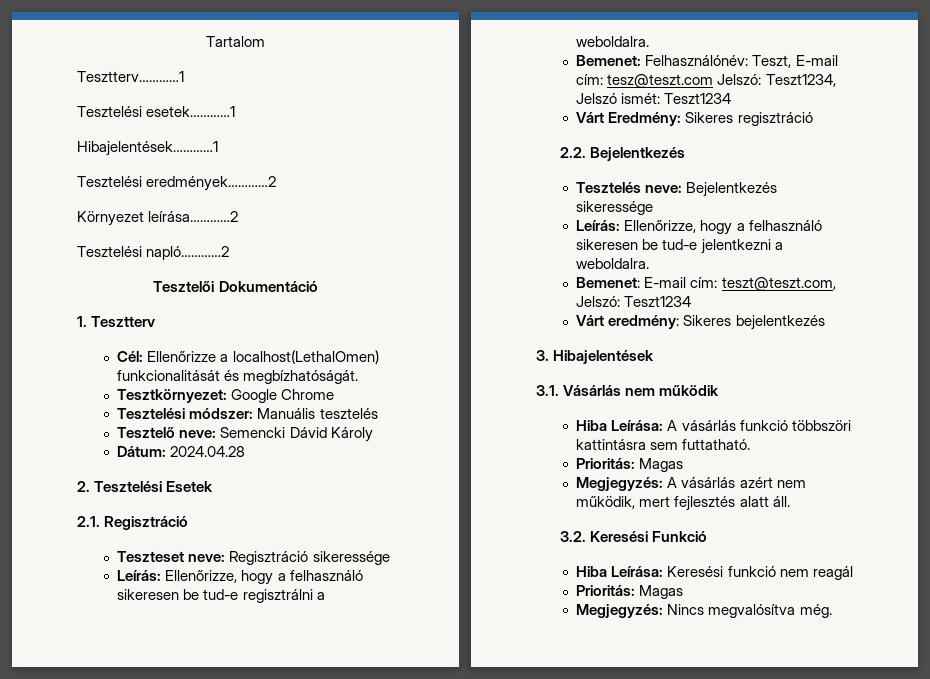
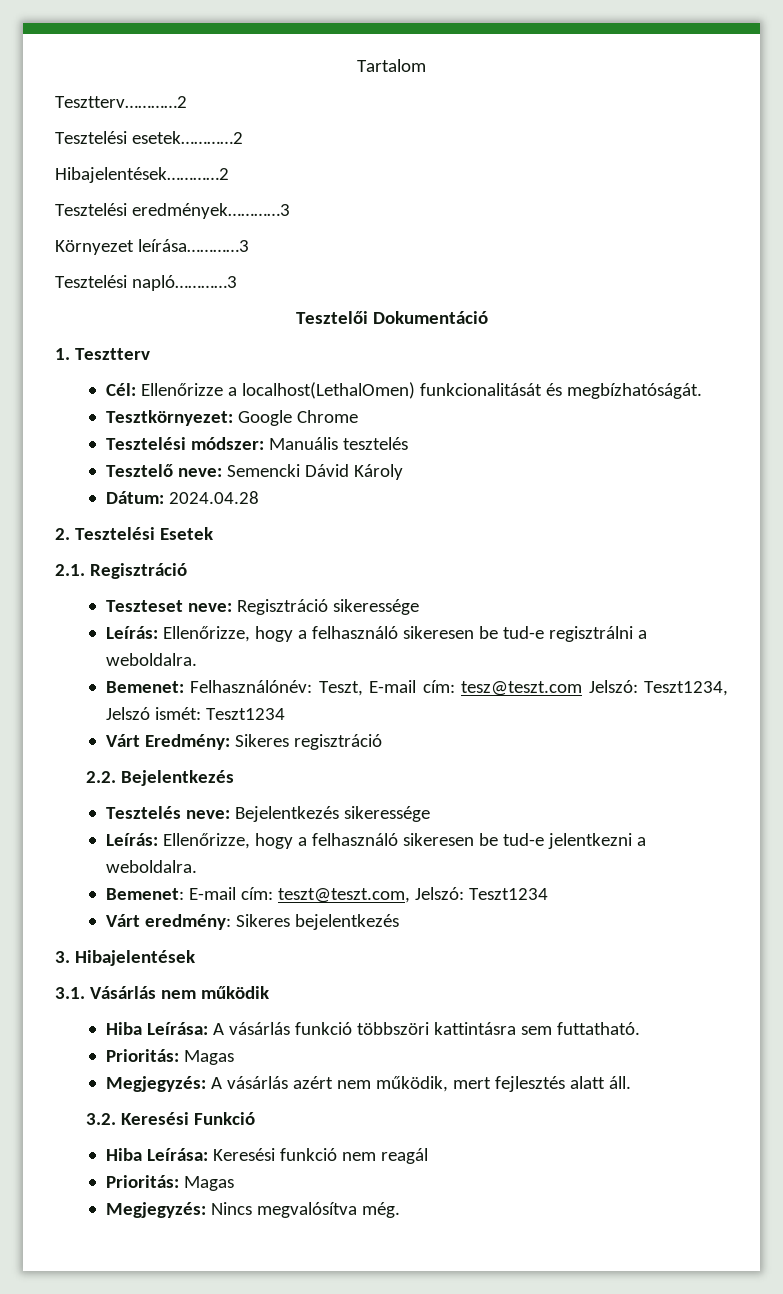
- Tesztterv…………1
- Tesztelési esetek…………1
- Hibajelentések…………1
- Tesztelési eredmények…………2
+ Tesztterv…………2
+ Tesztelési esetek…………2
+ Hibajelentések…………2
+ Tesztelési eredmények…………3
- Környezet leírása…………2
- Tesztelési napló…………2
+ Környezet leírása…………3
+ Tesztelési napló…………3

